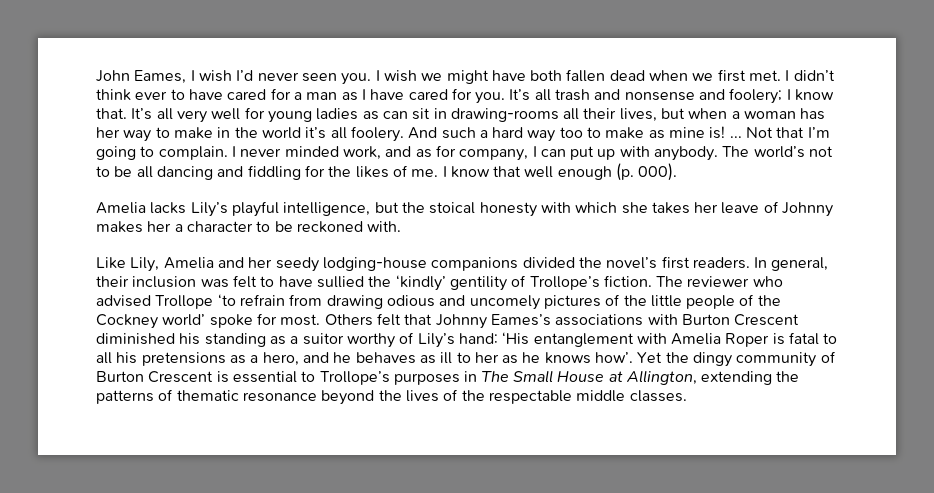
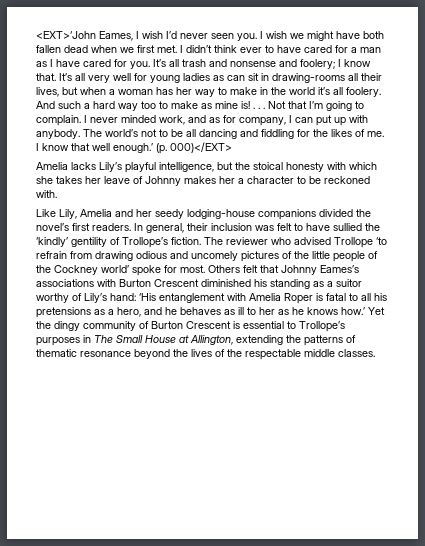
- John Eames, I wish I’d never seen you.
+ <EXT>‘John Eames, I wish I’d never seen you.
- And such a hard way too to make as mine is! ...
+ And such a hard way too to make as mine is! . . .
- I know that well enough (p. 000).
+ I know that well enough.’ (p. 000)</EXT>
- Others felt that Johnny Eames’s associations with Burton Crescent diminished his standing as a suitor worthy of Lily’s hand: ‘His entanglement with Amelia Roper is fatal to all his pretensions as a hero, and he behaves as ill to her as he knows how’.
+ Others felt that Johnny Eames’s associations with Burton Crescent diminished his standing as a suitor worthy of Lily’s hand: ‘His entanglement with Amelia Roper is fatal to all his pretensions as a hero, and he behaves as ill to her as he knows how.’

